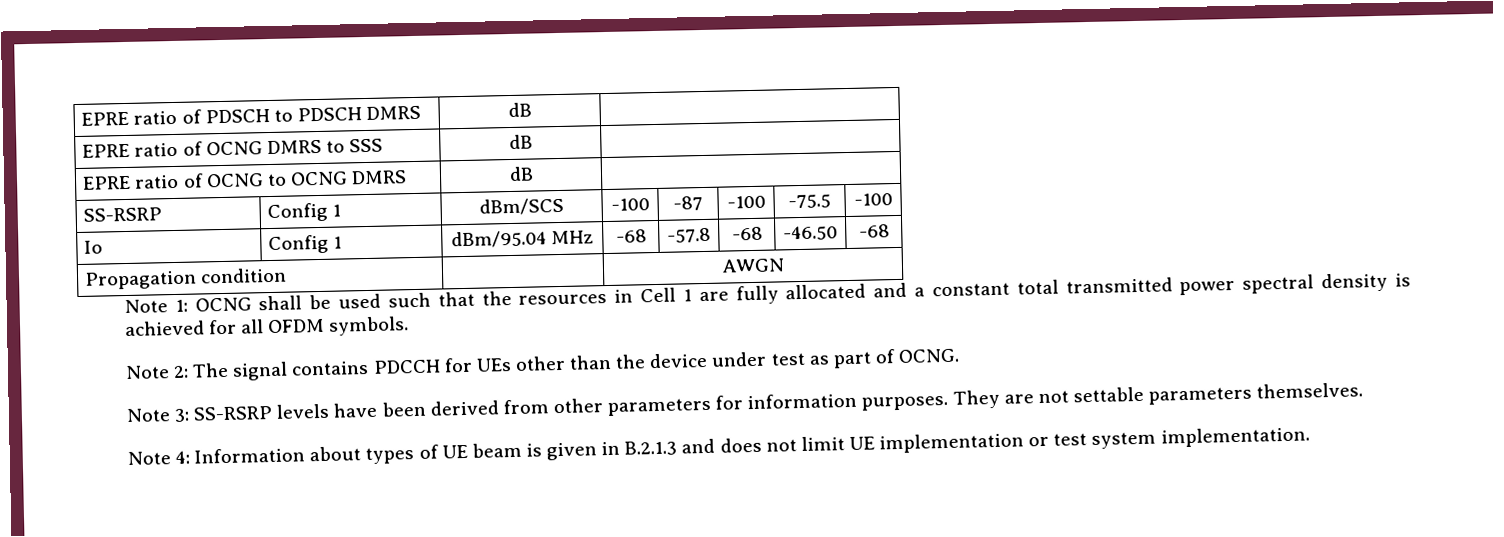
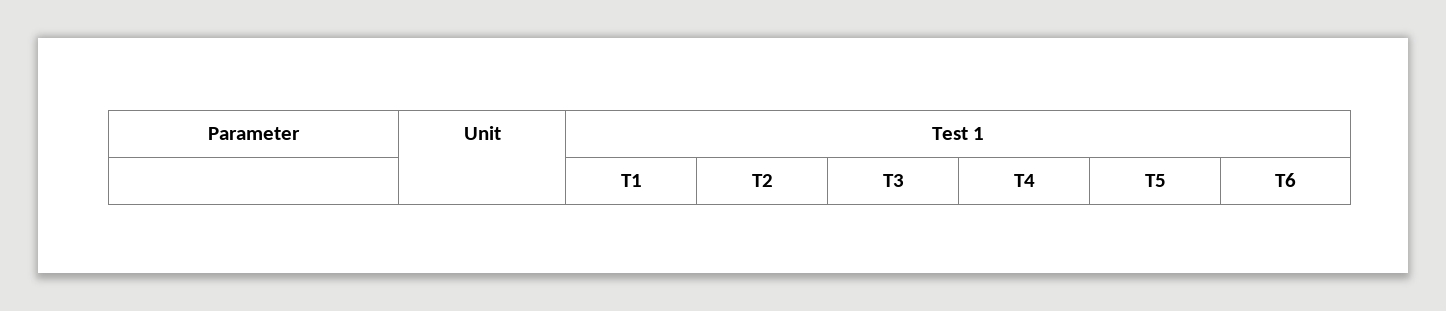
- EPRE ratio of PDSCH to PDSCH DMRS | dB |
- EPRE ratio of OCNG DMRS to SSS | dB |
- EPRE ratio of OCNG to OCNG DMRS | dB |
- SS-RSRP | Config 1 | dBm/SCS | -100 | -87 | -100 | -75.5 | -100
- Io | Config 1 | dBm/95.04 MHz | -68 | -57.8 | -68 | -46.50 | -68
- Propagation condition | | AWGN
- Note 1: OCNG shall be used such that the resources in Cell 1 are fully allocated and a constant total transmitted power spectral density is achieved for all OFDM symbols.
- Note 2: The signal contains PDCCH for UEs other than the device under test as part of OCNG.
- Note 3: SS-RSRP levels have been derived from other parameters for information purposes. They are not settable parameters themselves.
- Note 4: Information about types of UE beam is given in B.2.1.3 and does not limit UE implementation or test system implementation.
+ Parameter | Unit | Test 1
+ | | T1 | T2 | T3 | T4 | T5 | T6

